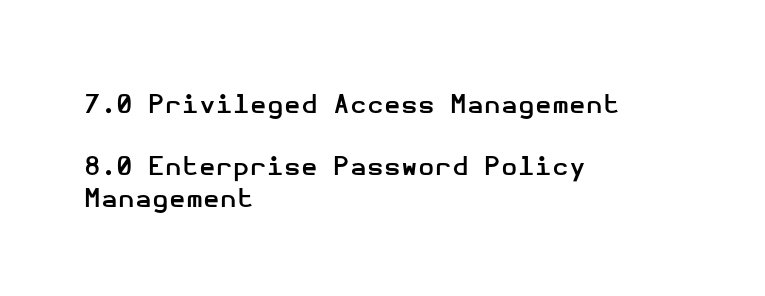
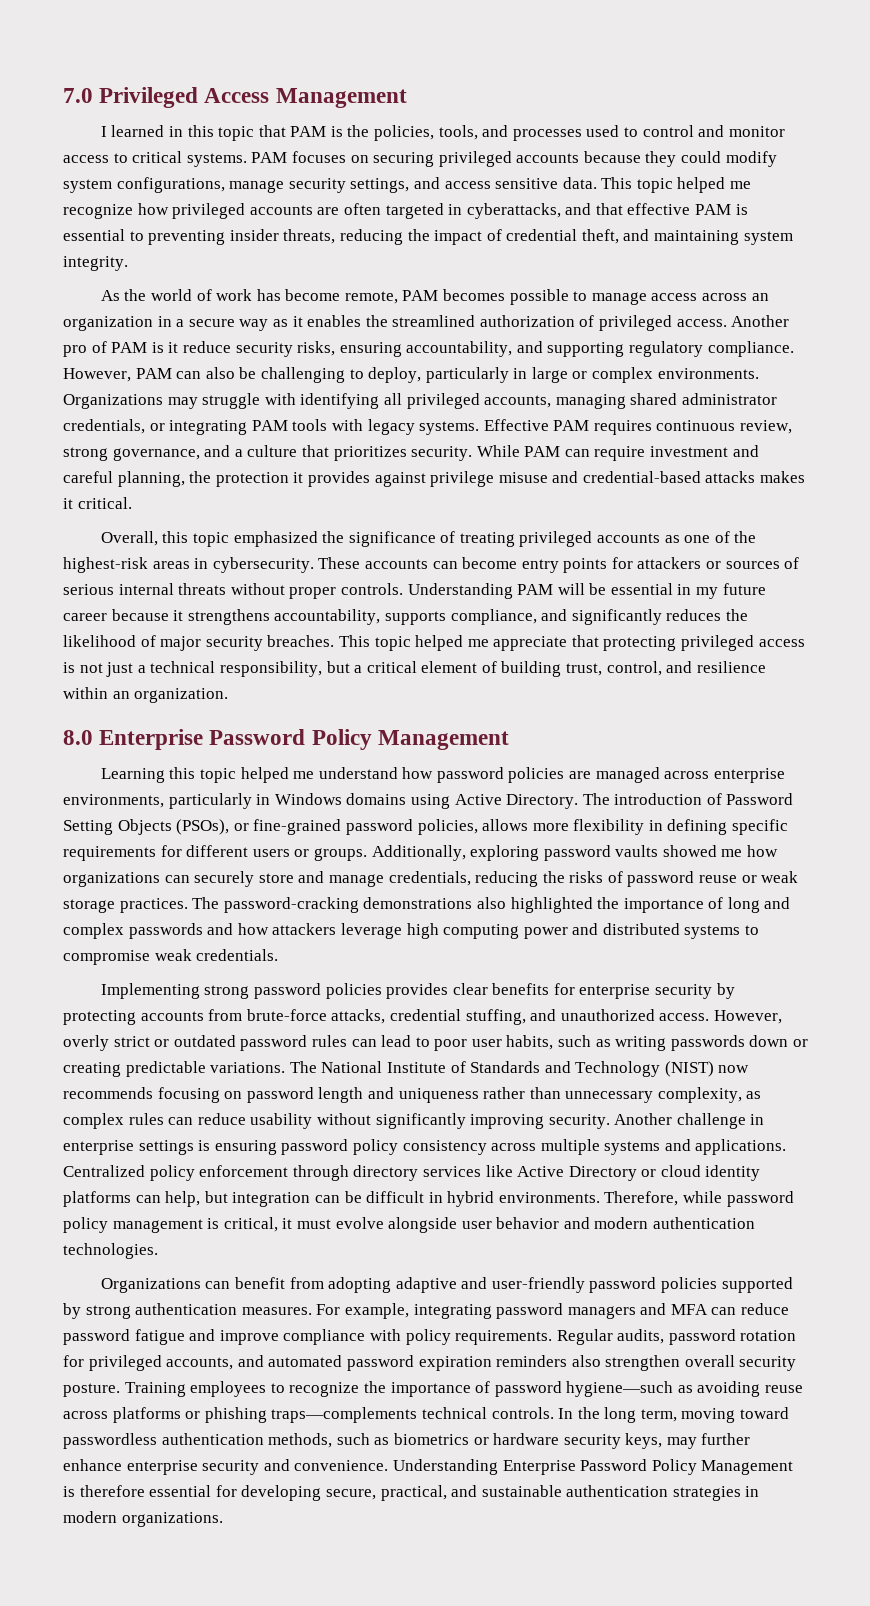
+ I learned in this topic that PAM is the policies, tools, and processes used to control and monitor access to critical systems. PAM focuses on securing privileged accounts because they could modify system configurations, manage security settings, and access sensitive data. This topic helped me recognize how privileged accounts are often targeted in cyberattacks, and that effective PAM is essential to preventing insider threats, reducing the impact of credential theft, and maintaining system integrity.
+ As the world of work has become remote, PAM becomes possible to manage access across an organization in a secure way as it enables the streamlined authorization of privileged access. Another pro of PAM is it reduce security risks, ensuring accountability, and supporting regulatory compliance. However, PAM can also be challenging to deploy, particularly in large or complex environments. Organizations may struggle with identifying all privileged accounts, managing shared administrator credentials, or integrating PAM tools with legacy systems. Effective PAM requires continuous review, strong governance, and a culture that prioritizes security. While PAM can require investment and careful planning, the protection it provides against privilege misuse and credential-based attacks makes it critical.
+ Overall, this topic emphasized the significance of treating privileged accounts as one of the highest-risk areas in cybersecurity. These accounts can become entry points for attackers or sources of serious internal threats without proper controls. Understanding PAM will be essential in my future career because it strengthens accountability, supports compliance, and significantly reduces the likelihood of major security breaches. This topic helped me appreciate that protecting privileged access is not just a technical responsibility, but a critical element of building trust, control, and resilience within an organization.
+ Learning this topic helped me understand how password policies are managed across enterprise environments, particularly in Windows domains using Active Directory. The introduction of Password Setting Objects (PSOs), or fine-grained password policies, allows more flexibility in defining specific requirements for different users or groups. Additionally, exploring password vaults showed me how organizations can securely store and manage credentials, reducing the risks of password reuse or weak storage practices. The password-cracking demonstrations also highlighted the importance of long and complex passwords and how attackers leverage high computing power and distributed systems to compromise weak credentials.
+ Implementing strong password policies provides clear benefits for enterprise security by protecting accounts from brute-force attacks, credential stuffing, and unauthorized access. However, overly strict or outdated password rules can lead to poor user habits, such as writing passwords down or creating predictable variations. The National Institute of Standards and Technology (NIST) now recommends focusing on password length and uniqueness rather than unnecessary complexity, as complex rules can reduce usability without significantly improving security. Another challenge in enterprise settings is ensuring password policy consistency across multiple systems and applications. Centralized policy enforcement through directory services like Active Directory or cloud identity platforms can help, but integration can be difficult in hybrid environments. Therefore, while password policy management is critical, it must evolve alongside user behavior and modern authentication technologies.
+ Organizations can benefit from adopting adaptive and user-friendly password policies supported by strong authentication measures. For example, integrating password managers and MFA can reduce password fatigue and improve compliance with policy requirements. Regular audits, password rotation for privileged accounts, and automated password expiration reminders also strengthen overall security posture. Training employees to recognize the importance of password hygiene—such as avoiding reuse across platforms or phishing traps—complements technical controls. In the long term, moving toward passwordless authentication methods, such as biometrics or hardware security keys, may further enhance enterprise security and convenience. Understanding Enterprise Password Policy Management is therefore essential for developing secure, practical, and sustainable authentication strategies in modern organizations.

